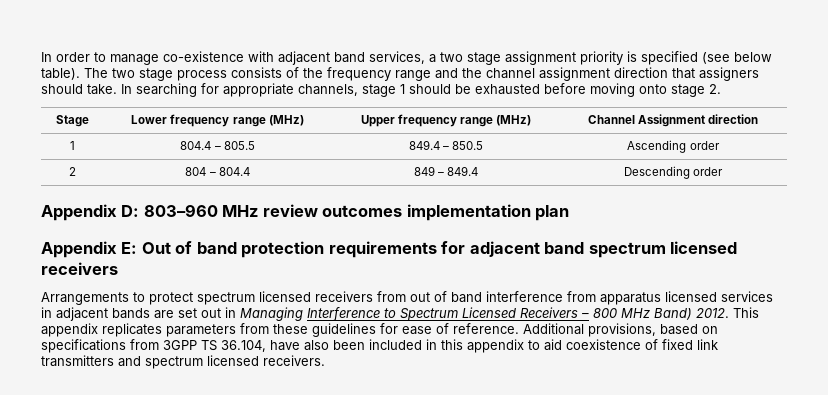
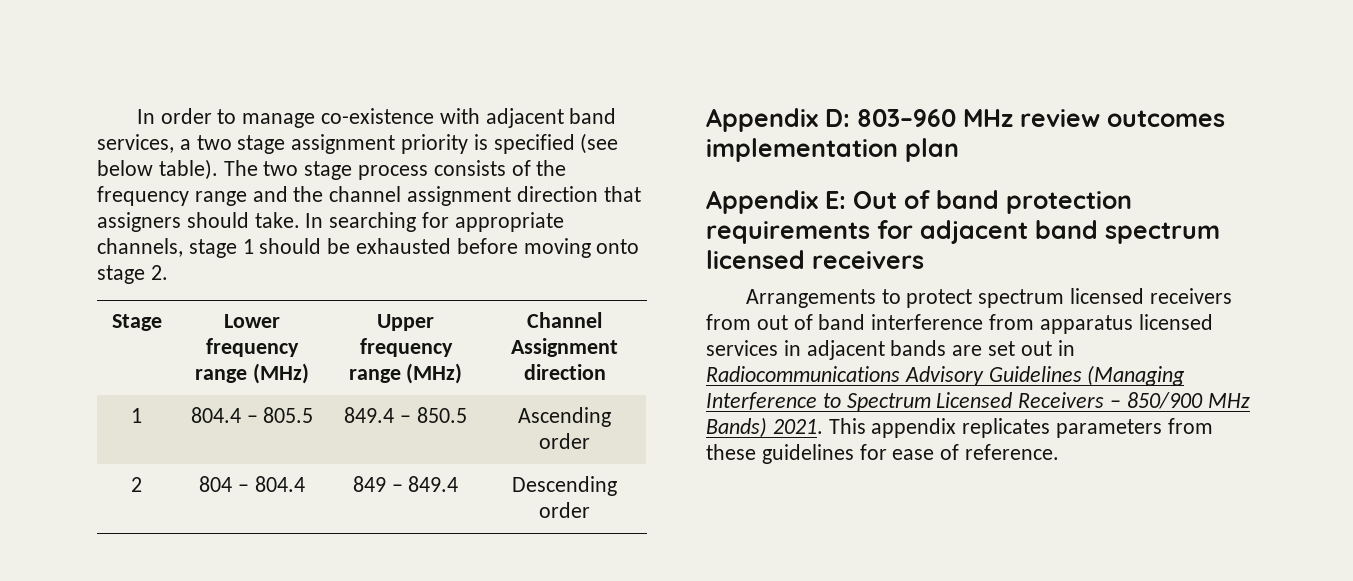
- Arrangements to protect spectrum licensed receivers from out of band interference from apparatus licensed services in adjacent bands are set out in Managing Interference to Spectrum Licensed Receivers – 800 MHz Band) 2012.
+ Arrangements to protect spectrum licensed receivers from out of band interference from apparatus licensed services in adjacent bands are set out in Radiocommunications Advisory Guidelines (Managing Interference to Spectrum Licensed Receivers – 850/900 MHz Bands) 2021.
- Additional provisions, based on specifications from 3GPP TS 36.104, have also been included in this appendix to aid coexistence of fixed link transmitters and spectrum licensed receivers.

